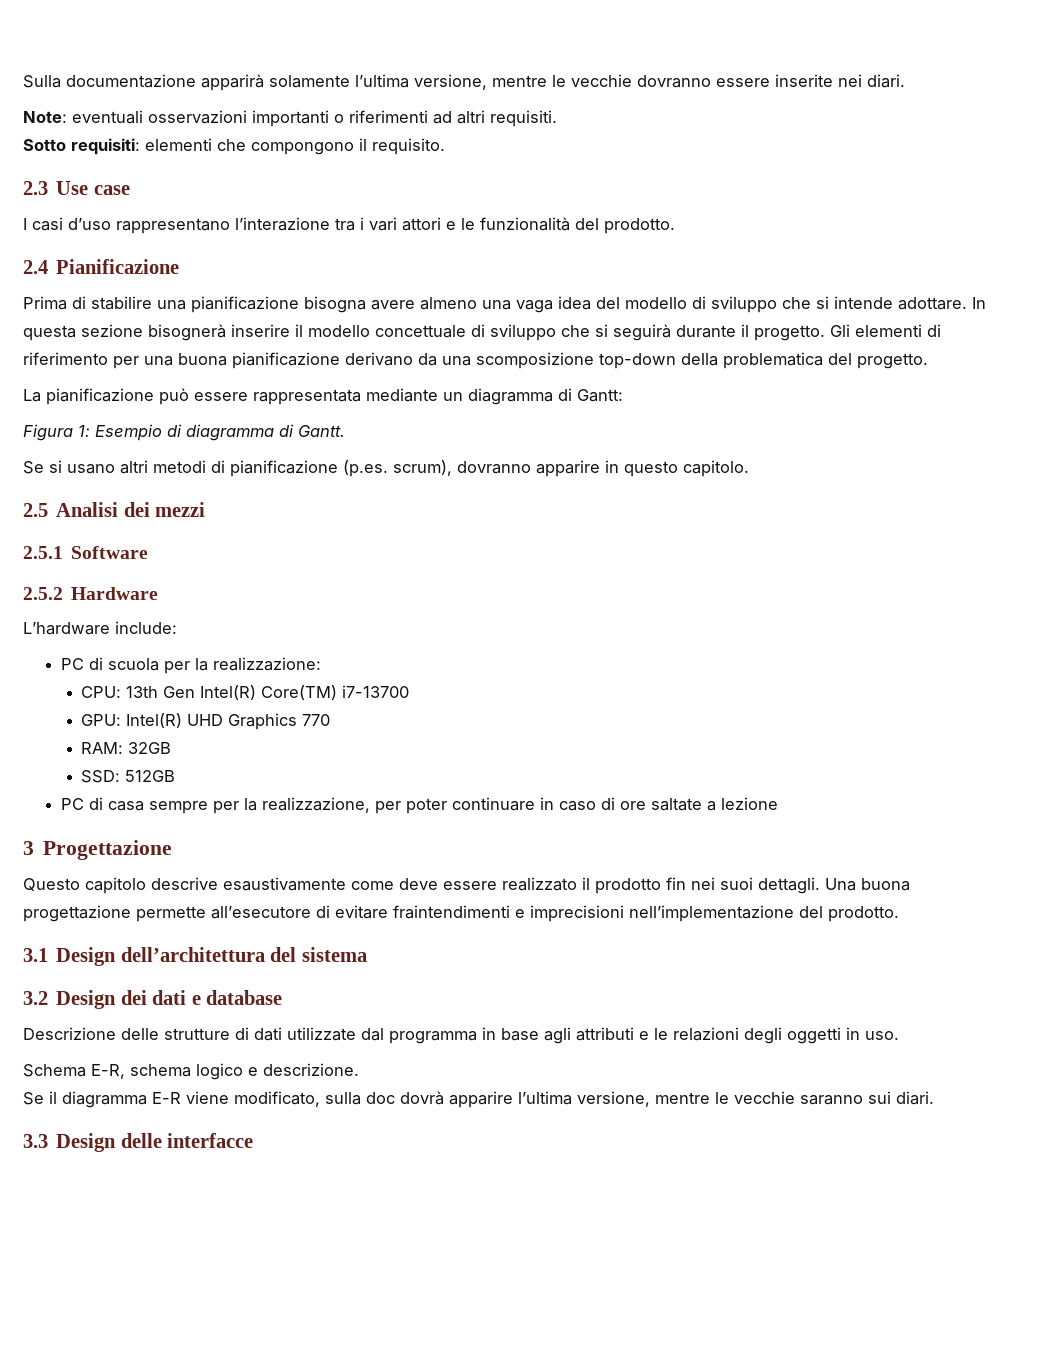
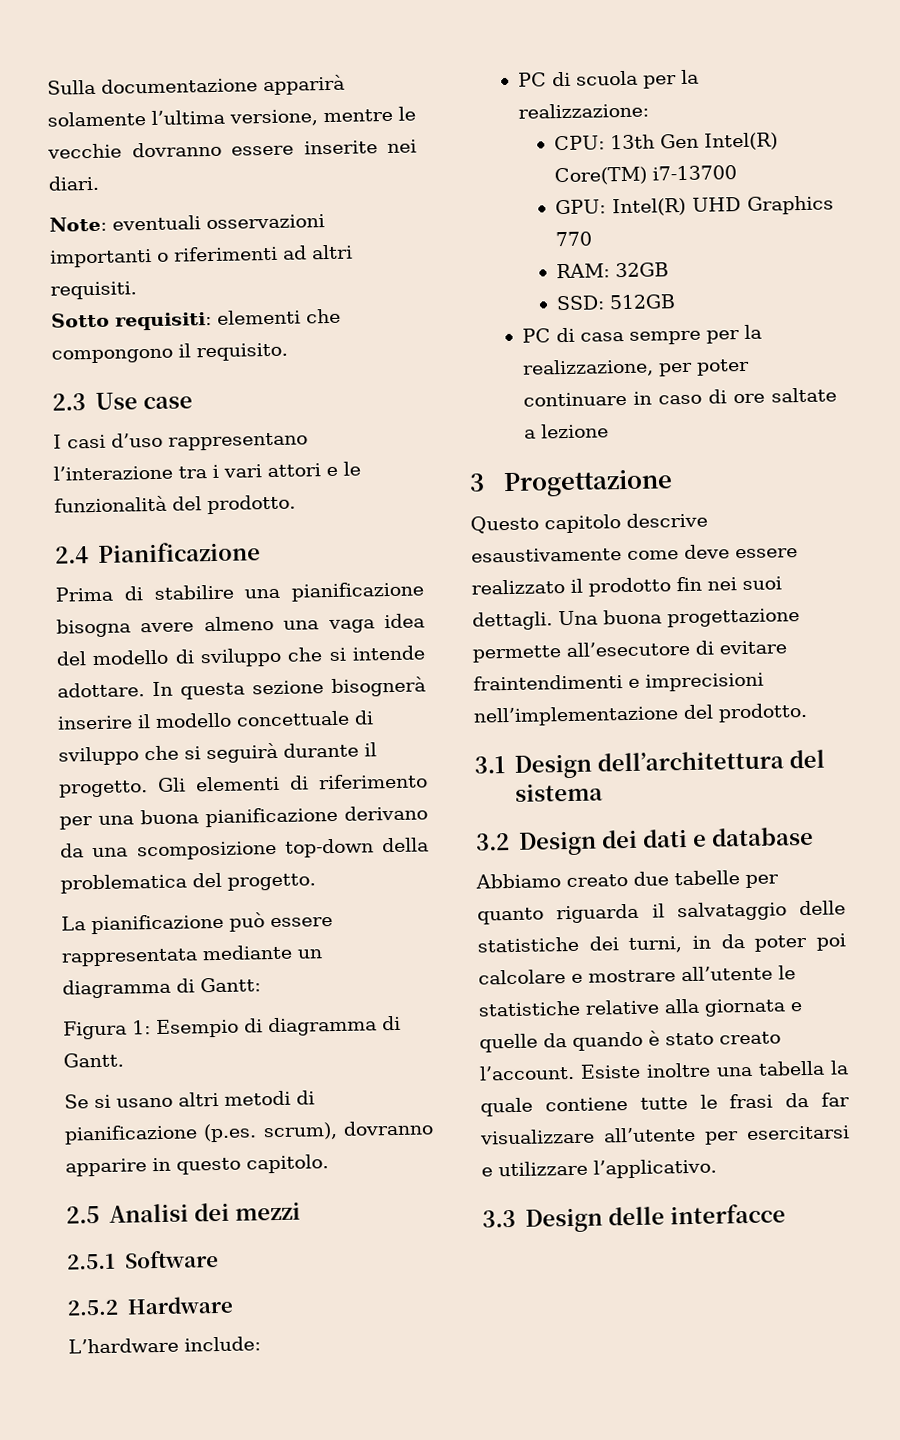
- Descrizione delle strutture di dati utilizzate dal programma in base agli attributi e le relazioni degli oggetti in uso.
- Schema E-R, schema logico e descrizione.
- Se il diagramma E-R viene modificato, sulla doc dovrà apparire l’ultima versione, mentre le vecchie saranno sui diari.
+ Abbiamo creato due tabelle per quanto riguarda il salvataggio delle statistiche dei turni, in da poter poi calcolare e mostrare all’utente le statistiche relative alla giornata e quelle da quando è stato creato l’account. Esiste inoltre una tabella la quale contiene tutte le frasi da far visualizzare all’utente per esercitarsi e utilizzare l’applicativo.

